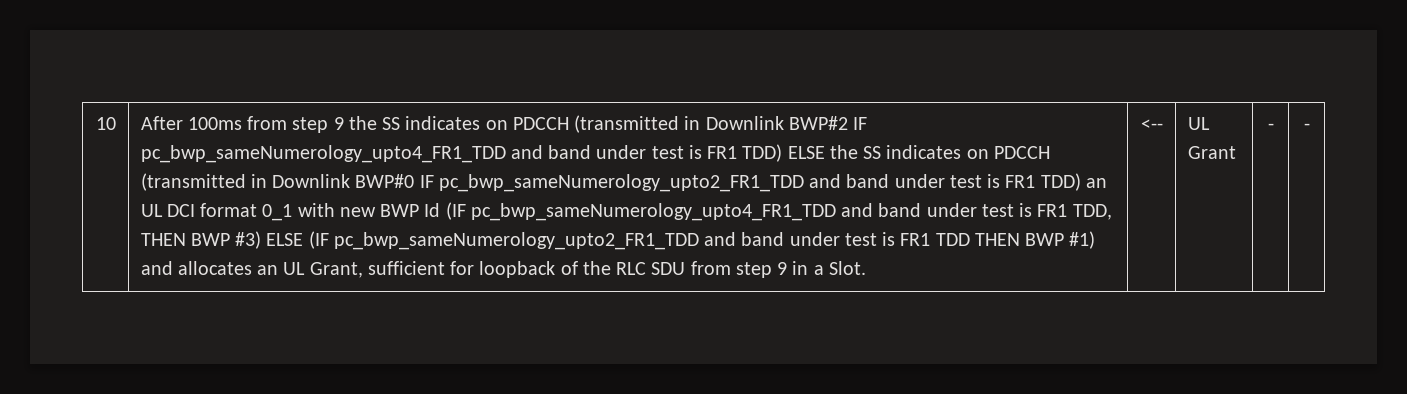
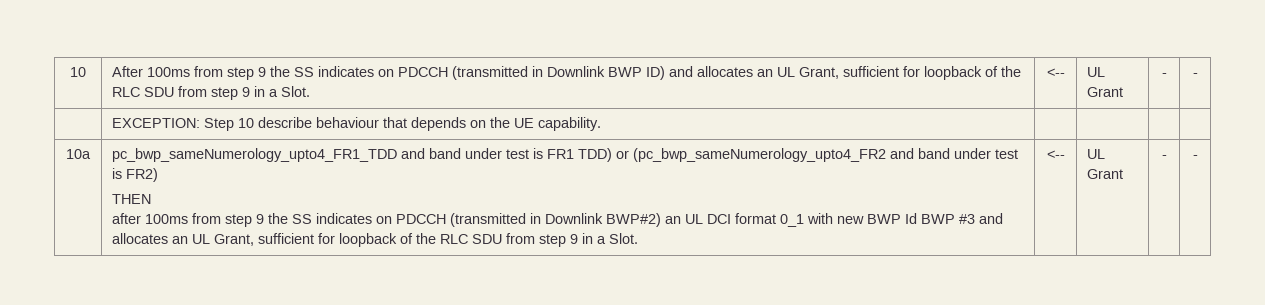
- After 100ms from step 9 the SS indicates on PDCCH (transmitted in Downlink BWP#2 IF pc_bwp_sameNumerology_upto4_FR1_TDD and band under test is FR1 TDD) ELSE the SS indicates on PDCCH (transmitted in Downlink BWP#0 IF pc_bwp_sameNumerology_upto2_FR1_TDD and band under test is FR1 TDD) an UL DCI format 0_1 with new BWP Id (IF pc_bwp_sameNumerology_upto4_FR1_TDD and band under test is FR1 TDD, THEN BWP #3) ELSE (IF pc_bwp_sameNumerology_upto2_FR1_TDD and band under test is FR1 TDD THEN BWP #1) and allocates an UL Grant, sufficient for loopback of the RLC SDU from step 9 in a Slot.
+ After 100ms from step 9 the SS indicates on PDCCH (transmitted in Downlink BWP ID) and allocates an UL Grant, sufficient for loopback of the RLC SDU from step 9 in a Slot.
+ | EXCEPTION: Step 10 describe behaviour that depends on the UE capability. | | | |
+ 10a | pc_bwp_sameNumerology_upto4_FR1_TDD and band under test is FR1 TDD) or (pc_bwp_sameNumerology_upto4_FR2 and band under test is FR2)
+ THEN
+ after 100ms from step 9 the SS indicates on PDCCH (transmitted in Downlink BWP#2) an UL DCI format 0_1 with new BWP Id BWP #3 and allocates an UL Grant, sufficient for loopback of the RLC SDU from step 9 in a Slot. | <-- | UL Grant | - | -

